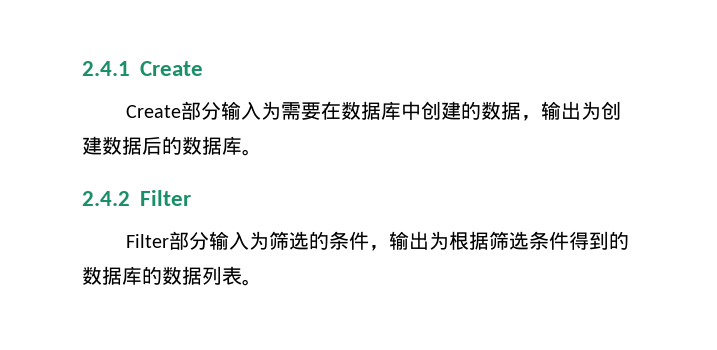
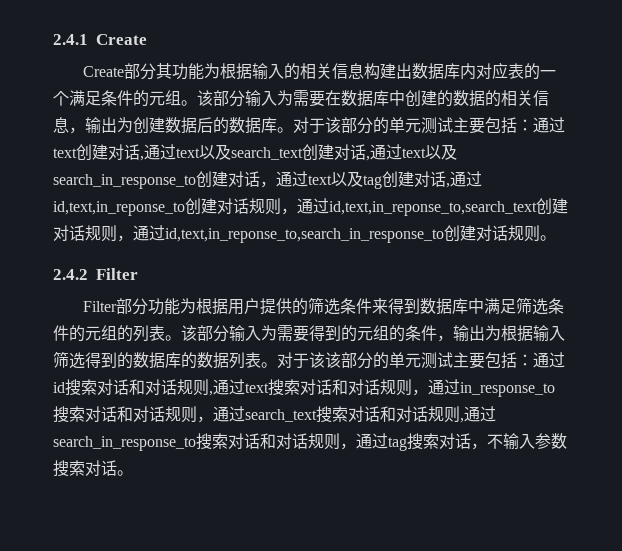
- Create部分输入为需要在数据库中创建的数据，输出为创建数据后的数据库。
+ Create部分其功能为根据输入的相关信息构建出数据库内对应表的一个满足条件的元组。该部分输入为需要在数据库中创建的数据的相关信息，输出为创建数据后的数据库。对于该部分的单元测试主要包括：通过text创建对话,通过text以及search_text创建对话,通过text以及search_in_response_to创建对话，通过text以及tag创建对话,通过id,text,in_reponse_to创建对话规则，通过id,text,in_reponse_to,search_text创建对话规则，通过id,text,in_reponse_to,search_in_response_to创建对话规则。
  2.4.2 Filter
- Filter部分输入为筛选的条件，输出为根据筛选条件得到的数据库的数据列表。
+ Filter部分功能为根据用户提供的筛选条件来得到数据库中满足筛选条件的元组的列表。该部分输入为需要得到的元组的条件，输出为根据输入筛选得到的数据库的数据列表。
+ 对于该该部分的单元测试主要包括：通过id搜索对话和对话规则,通过text搜索对话和对话规则，通过in_response_to搜索对话和对话规则，通过search_text搜索对话和对话规则,通过search_in_response_to搜索对话和对话规则，通过tag搜索对话，不输入参数搜索对话。

